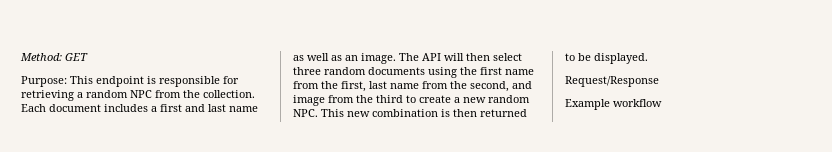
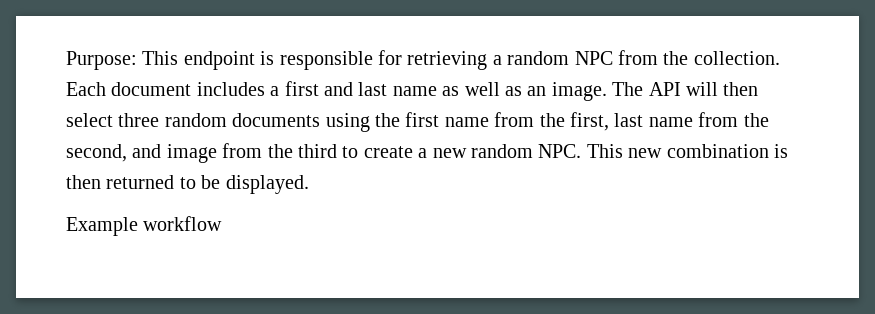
- Method: GET
- Request/Response

